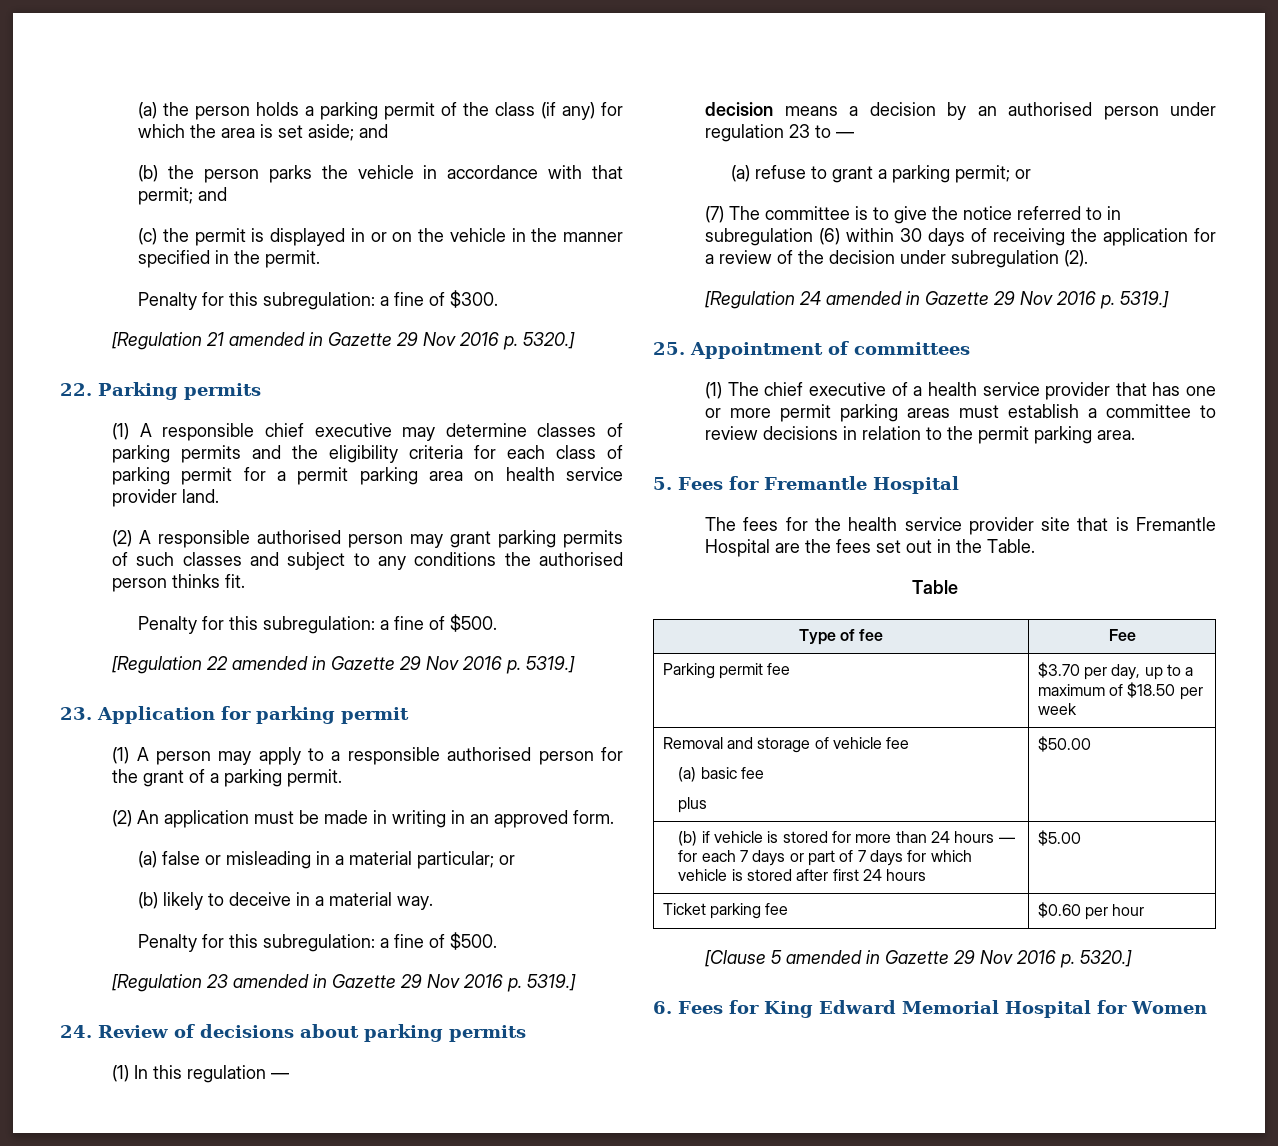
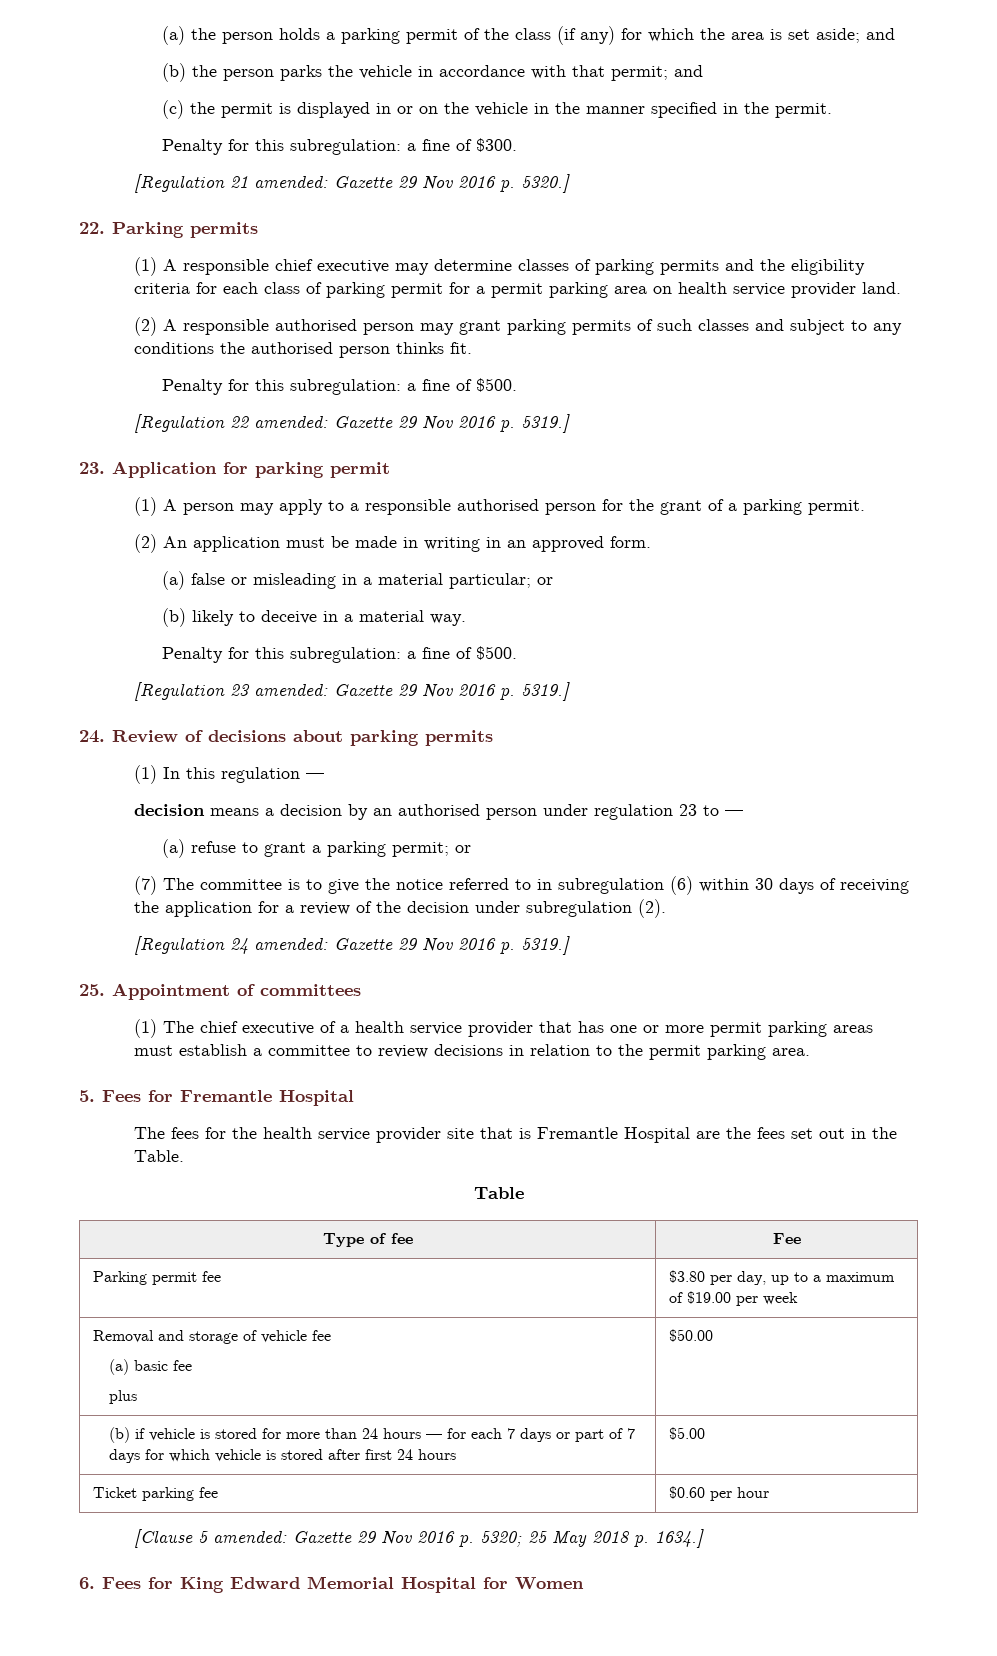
- [Regulation 21 amended in Gazette 29 Nov 2016 p. 5320.]
+ [Regulation 21 amended: Gazette 29 Nov 2016 p. 5320.]
- [Regulation 22 amended in Gazette 29 Nov 2016 p. 5319.]
+ [Regulation 22 amended: Gazette 29 Nov 2016 p. 5319.]
- [Regulation 23 amended in Gazette 29 Nov 2016 p. 5319.]
+ [Regulation 23 amended: Gazette 29 Nov 2016 p. 5319.]
- [Regulation 24 amended in Gazette 29 Nov 2016 p. 5319.]
+ [Regulation 24 amended: Gazette 29 Nov 2016 p. 5319.]
- Parking permit fee | $3.70 per day, up to a maximum of $18.50 per week
+ Parking permit fee | $3.80 per day, up to a maximum of $19.00 per week
- [Clause 5 amended in Gazette 29 Nov 2016 p. 5320.]
+ [Clause 5 amended: Gazette 29 Nov 2016 p. 5320; 25 May 2018 p. 1634.]

